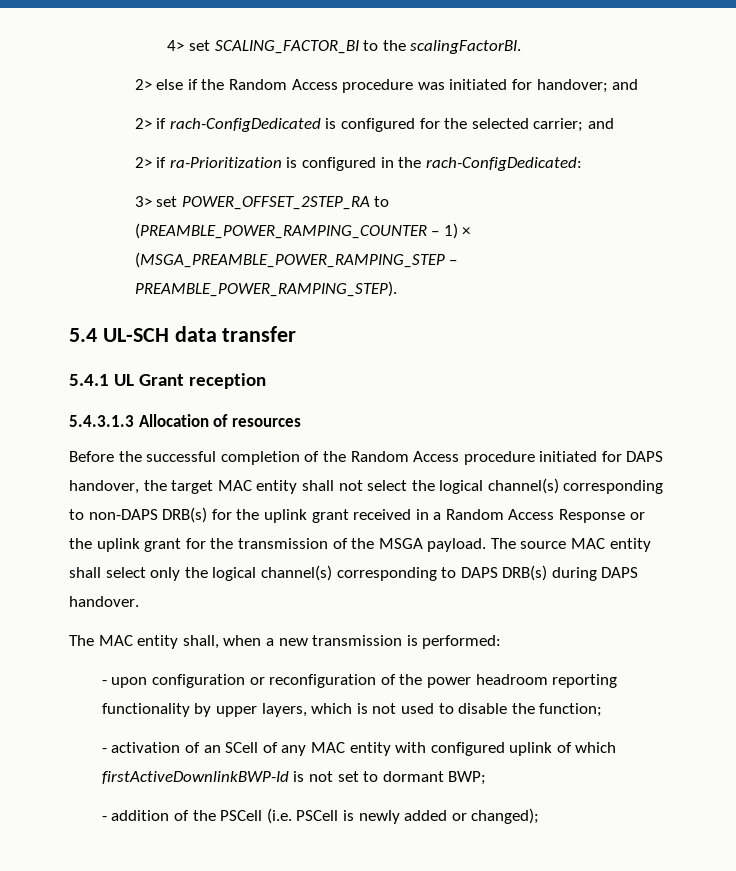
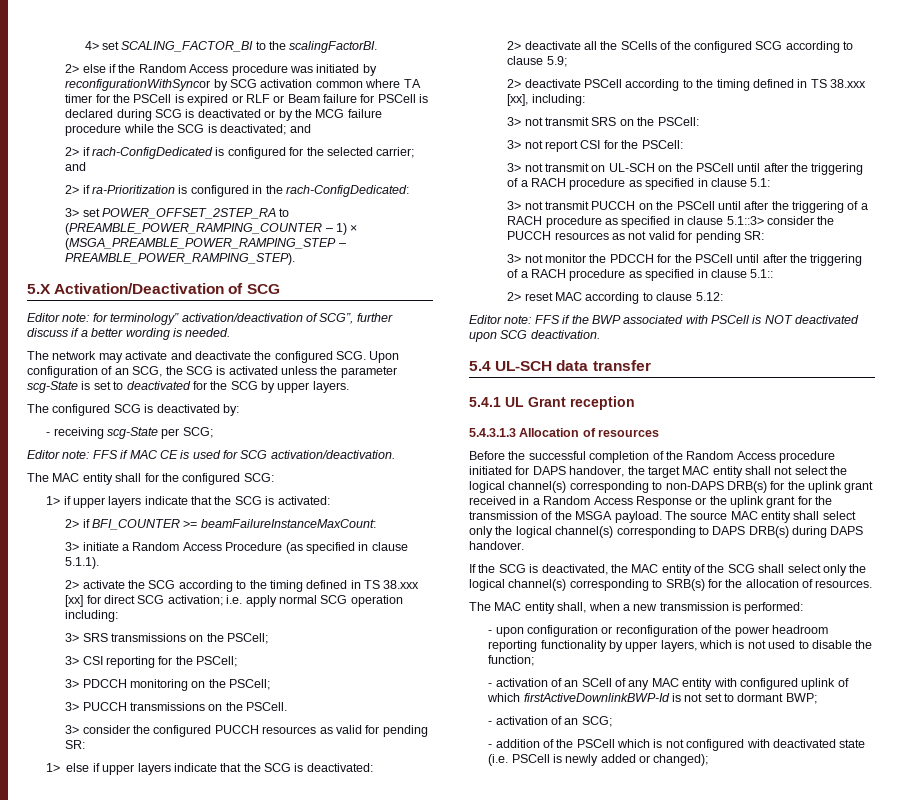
- 2> else if the Random Access procedure was initiated for handover; and
+ 2> else if the Random Access procedure was initiated by reconfigurationWithSyncor by SCG activation common where TA timer for the PSCell is expired or RLF or Beam failure for PSCell is declared during SCG is deactivated or by the MCG failure procedure while the SCG is deactivated; and
+ 5.X Activation/Deactivation of SCG
+ Editor note: for terminology” activation/deactivation of SCG”, further discuss if a better wording is needed.
+ The network may activate and deactivate the configured SCG. Upon configuration of an SCG, the SCG is activated unless the parameter scg-State is set to deactivated for the SCG by upper layers.
+ The configured SCG is deactivated by:
+ - receiving scg-State per SCG;
+ Editor note: FFS if MAC CE is used for SCG activation/deactivation.
+ The MAC entity shall for the configured SCG:
+ 1> if upper layers indicate that the SCG is activated:
+ 2> if BFI_COUNTER >= beamFailureInstanceMaxCount:
+ 3> initiate a Random Access Procedure (as specified in clause 5.1.1).
+ 2> activate the SCG according to the timing defined in TS 38.xxx [xx] for direct SCG activation; i.e. apply normal SCG operation including:
+ 3> SRS transmissions on the PSCell;
+ 3> CSI reporting for the PSCell;
+ 3> PDCCH monitoring on the PSCell;
+ 3> PUCCH transmissions on the PSCell.
+ 3> consider the configured PUCCH resources as valid for pending SR:
+ 1> else if upper layers indicate that the SCG is deactivated:
+ 2> deactivate all the SCells of the configured SCG according to clause 5.9;
+ 2> deactivate PSCell according to the timing defined in TS 38.xxx [xx], including:
+ 3> not transmit SRS on the PSCell:
+ 3> not report CSI for the PSCell:
+ 3> not transmit on UL-SCH on the PSCell until after the triggering of a RACH procedure as specified in clause 5.1:
+ 3> not transmit PUCCH on the PSCell until after the triggering of a RACH procedure as specified in clause 5.1::3> consider the PUCCH resources as not valid for pending SR:
+ 3> not monitor the PDCCH for the PSCell until after the triggering of a RACH procedure as specified in clause 5.1::
+ 2> reset MAC according to clause 5.12:
+ Editor note: FFS if the BWP associated with PSCell is NOT deactivated upon SCG deactivation.
+ If the SCG is deactivated, the MAC entity of the SCG shall select only the logical channel(s) corresponding to SRB(s) for the allocation of resources.
+ - activation of an SCG;
- - addition of the PSCell (i.e. PSCell is newly added or changed);
+ - addition of the PSCell which is not configured with deactivated state (i.e. PSCell is newly added or changed);

